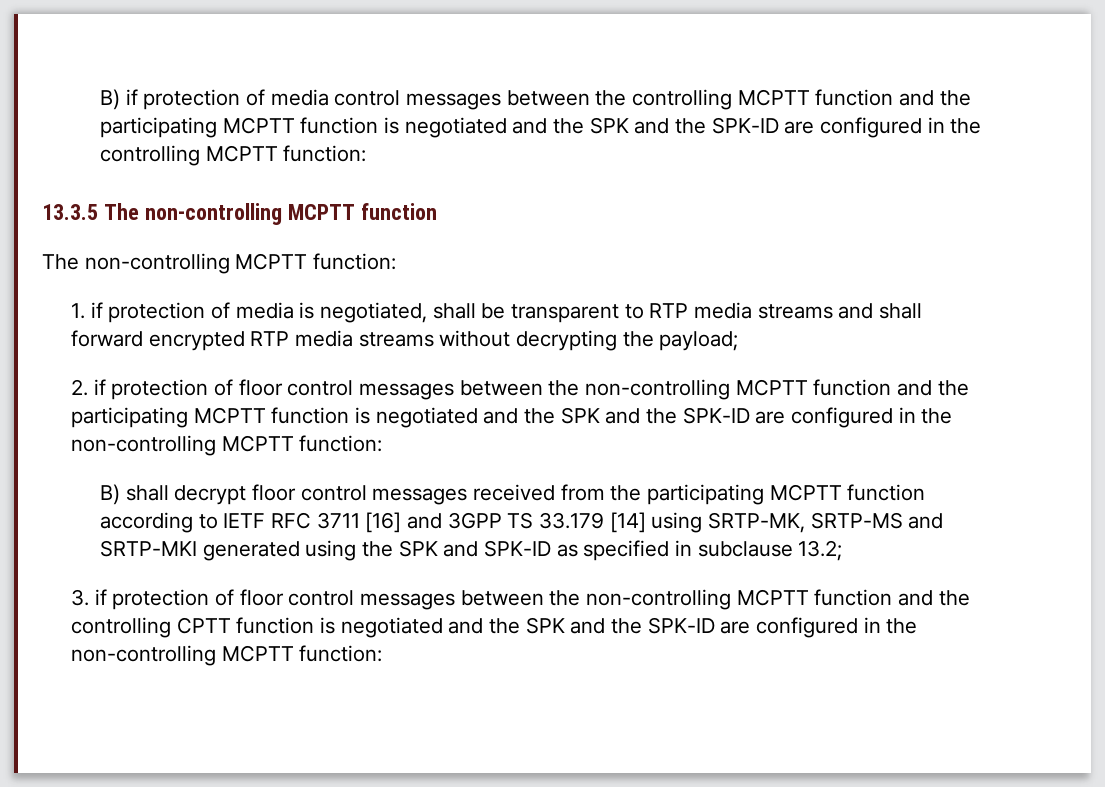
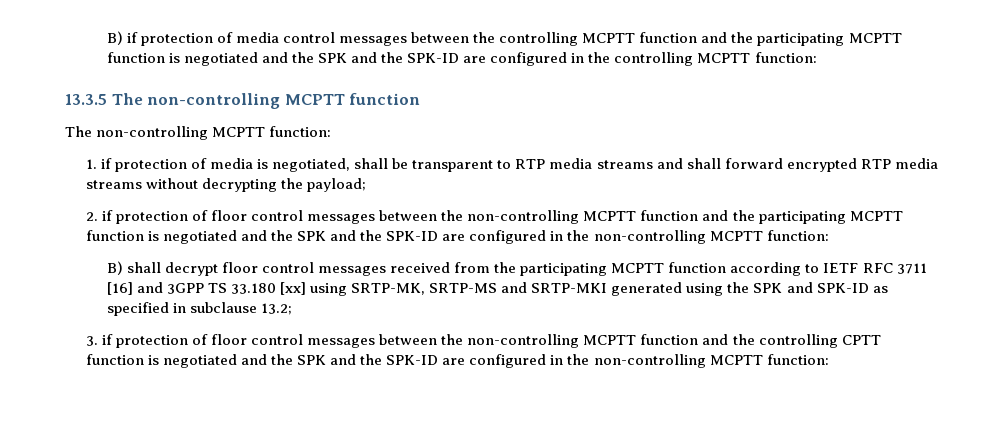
- B) shall decrypt floor control messages received from the participating MCPTT function according to IETF RFC 3711 [16] and 3GPP TS 33.179 [14] using SRTP-MK, SRTP-MS and SRTP-MKI generated using the SPK and SPK-ID as specified in subclause 13.2;
+ B) shall decrypt floor control messages received from the participating MCPTT function according to IETF RFC 3711 [16] and 3GPP TS 33.180 [xx] using SRTP-MK, SRTP-MS and SRTP-MKI generated using the SPK and SPK-ID as specified in subclause 13.2;

